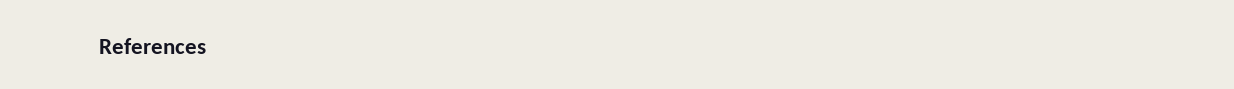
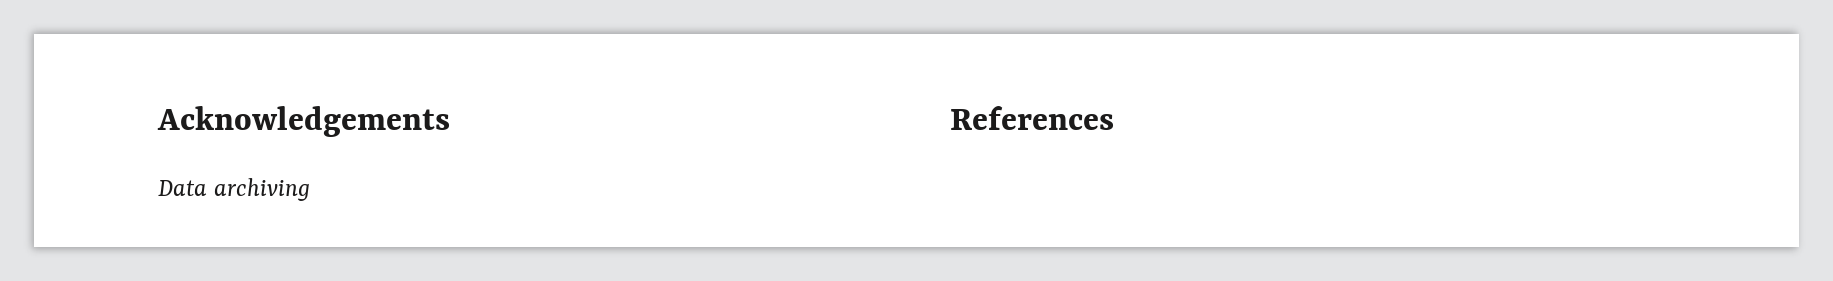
+ Acknowledgements
+ Data archiving

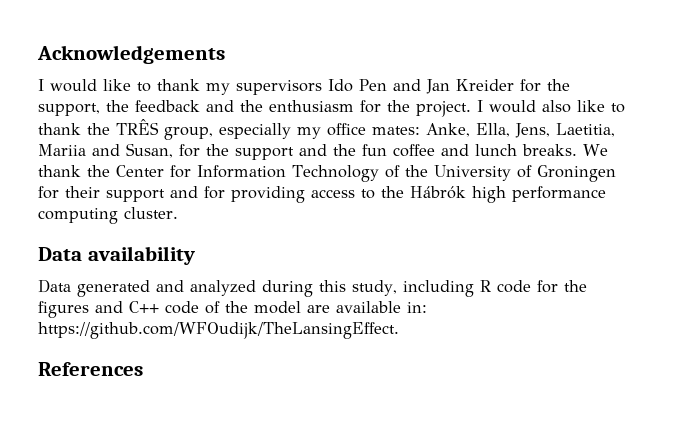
- Data archiving
+ I would like to thank my supervisors Ido Pen and Jan Kreider for the support, the feedback and the enthusiasm for the project. I would also like to thank the TRÊS group, especially my office mates: Anke, Ella, Jens, Laetitia, Mariia and Susan, for the support and the fun coffee and lunch breaks. We thank the Center for Information Technology of the University of Groningen for their support and for providing access to the Hábrók high performance computing cluster.
+ Data availability
+ Data generated and analyzed during this study, including R code for the figures and C++ code of the model are available in: https://github.com/WFOudijk/TheLansingEffect.

